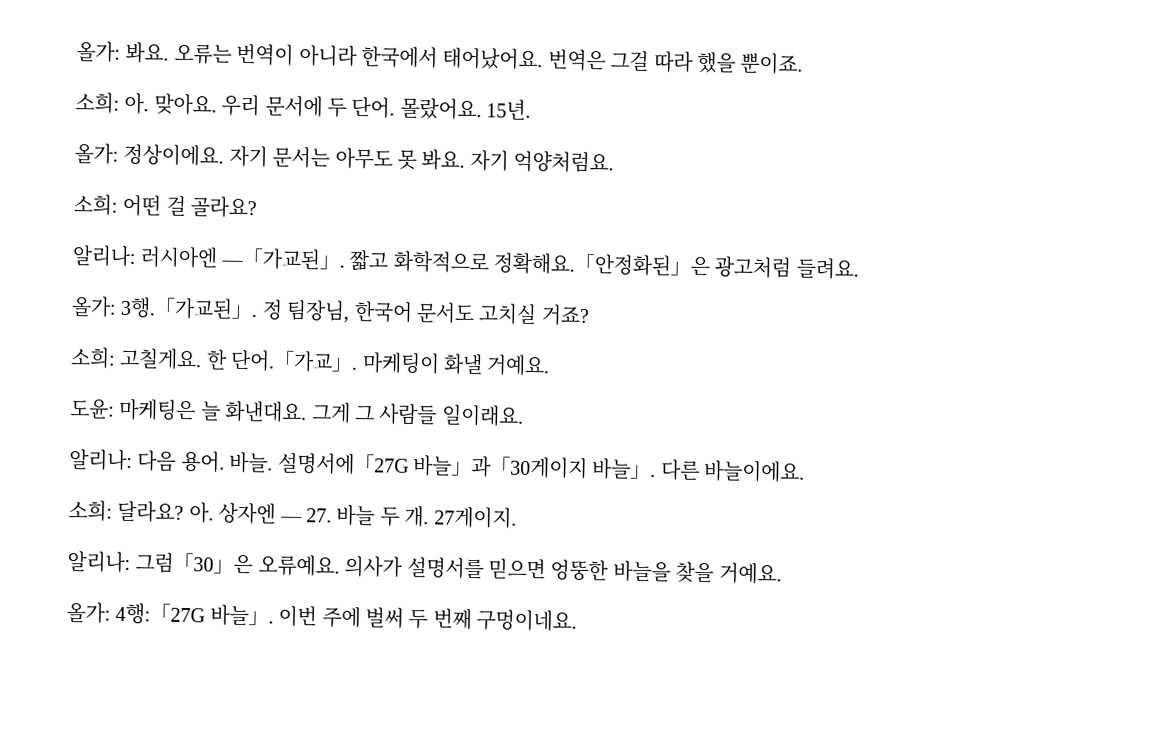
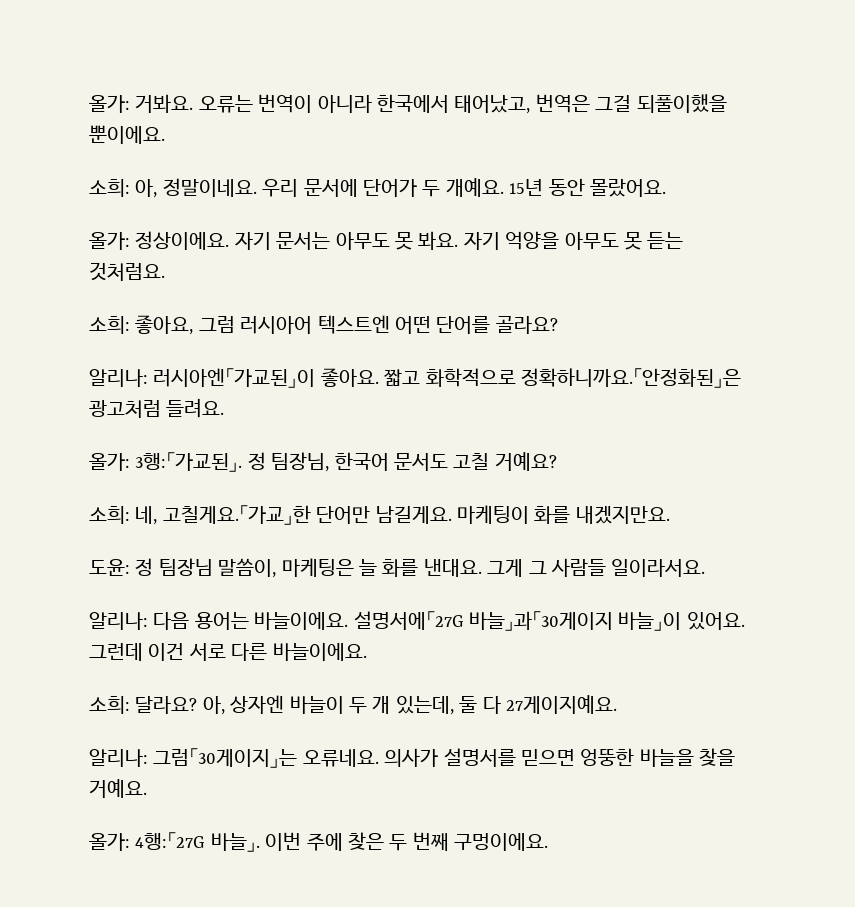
- 올가: 봐요.
+ 올가: 거봐요.
- 오류는 번역이 아니라 한국에서 태어났어요. 번역은 그걸 따라 했을 뿐이죠.
- 소희: 아. 맞아요. 우리 문서에 두 단어. 몰랐어요. 15년.
+ 오류는 번역이 아니라 한국에서 태어났고, 번역은 그걸 되풀이했을 뿐이에요.
+ 소희: 아, 정말이네요. 우리 문서에 단어가 두 개예요. 15년 동안 몰랐어요.
- 자기 억양처럼요.
- 소희: 어떤 걸 골라요?
+ 자기 억양을 아무도 못 듣는 것처럼요.
+ 소희: 좋아요, 그럼 러시아어 텍스트엔 어떤 단어를 골라요?
- 알리나: 러시아엔 —「가교된」.
+ 알리나: 러시아엔「가교된」이 좋아요.
- 짧고 화학적으로 정확해요.
+ 짧고 화학적으로 정확하니까요.
- 올가: 3행.「가교된」.
+ 올가: 3행:「가교된」.
- 정 팀장님, 한국어 문서도 고치실 거죠?
- 소희: 고칠게요. 한 단어.「가교」. 마케팅이 화낼 거예요.
- 도윤: 마케팅은 늘 화낸대요.
+ 정 팀장님, 한국어 문서도 고칠 거예요?
+ 소희: 네, 고칠게요.「가교」한 단어만 남길게요. 마케팅이 화를 내겠지만요.
+ 도윤: 정 팀장님 말씀이, 마케팅은 늘 화를 낸대요.
- 그게 그 사람들 일이래요.
+ 그게 그 사람들 일이라서요.
- 알리나: 다음 용어. 바늘.
+ 알리나: 다음 용어는 바늘이에요.
- 설명서에「27G 바늘」과「30게이지 바늘」. 다른 바늘이에요.
+ 설명서에「27G 바늘」과「30게이지 바늘」이 있어요. 그런데 이건 서로 다른 바늘이에요.
- 아. 상자엔 — 27. 바늘 두 개. 27게이지.
+ 아, 상자엔 바늘이 두 개 있는데, 둘 다 27게이지예요.
- 알리나: 그럼「30」은 오류예요.
+ 알리나: 그럼「30게이지」는 오류네요.
- 이번 주에 벌써 두 번째 구멍이네요.
+ 이번 주에 찾은 두 번째 구멍이에요.

